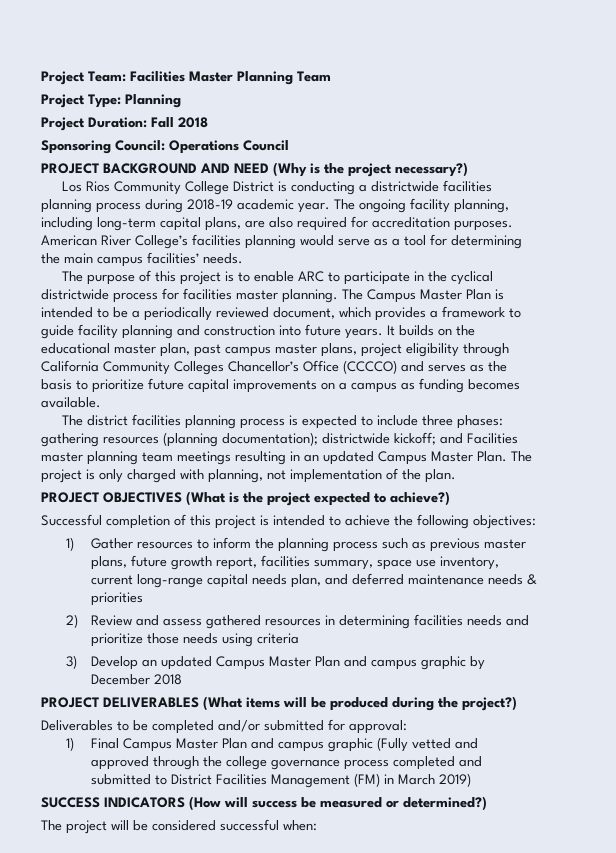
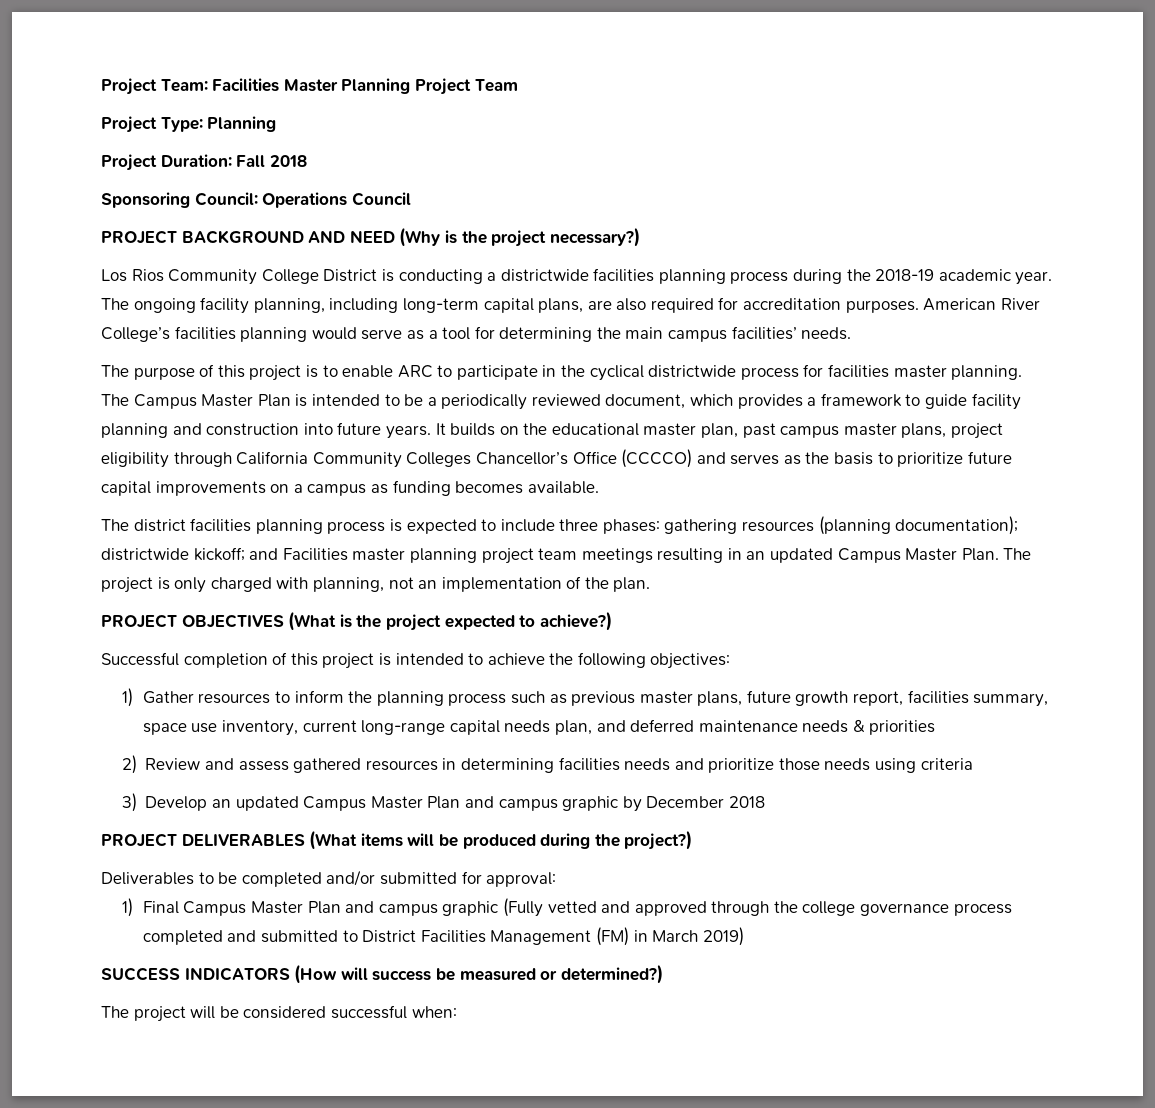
- Project Team: Facilities Master Planning Team
+ Project Team: Facilities Master Planning Project Team
- Los Rios Community College District is conducting a districtwide facilities planning process during 2018-19 academic year.
+ Los Rios Community College District is conducting a districtwide facilities planning process during the 2018-19 academic year.
- The district facilities planning process is expected to include three phases: gathering resources (planning documentation); districtwide kickoff; and Facilities master planning team meetings resulting in an updated Campus Master Plan.
+ The district facilities planning process is expected to include three phases: gathering resources (planning documentation); districtwide kickoff; and Facilities master planning project team meetings resulting in an updated Campus Master Plan.
- The project is only charged with planning, not implementation of the plan.
+ The project is only charged with planning, not an implementation of the plan.

